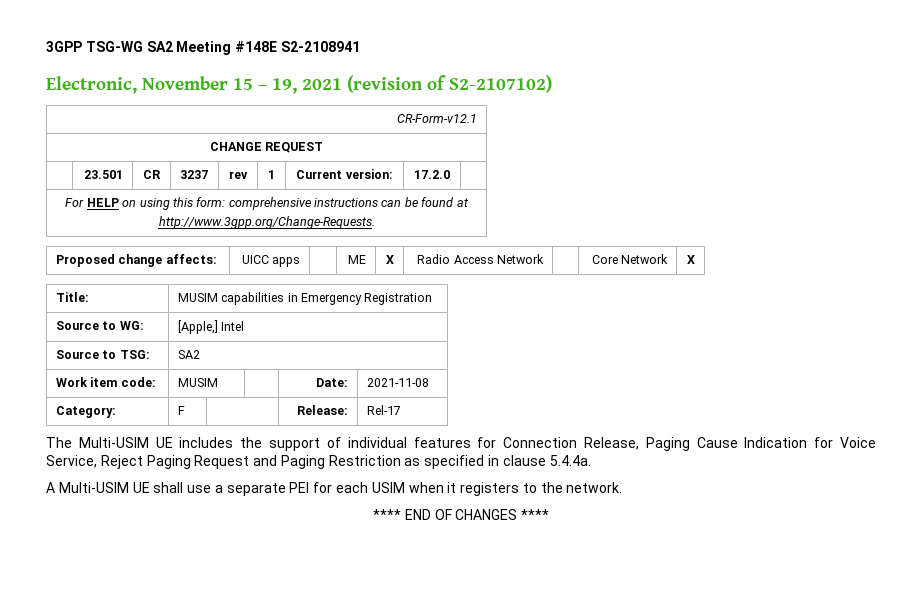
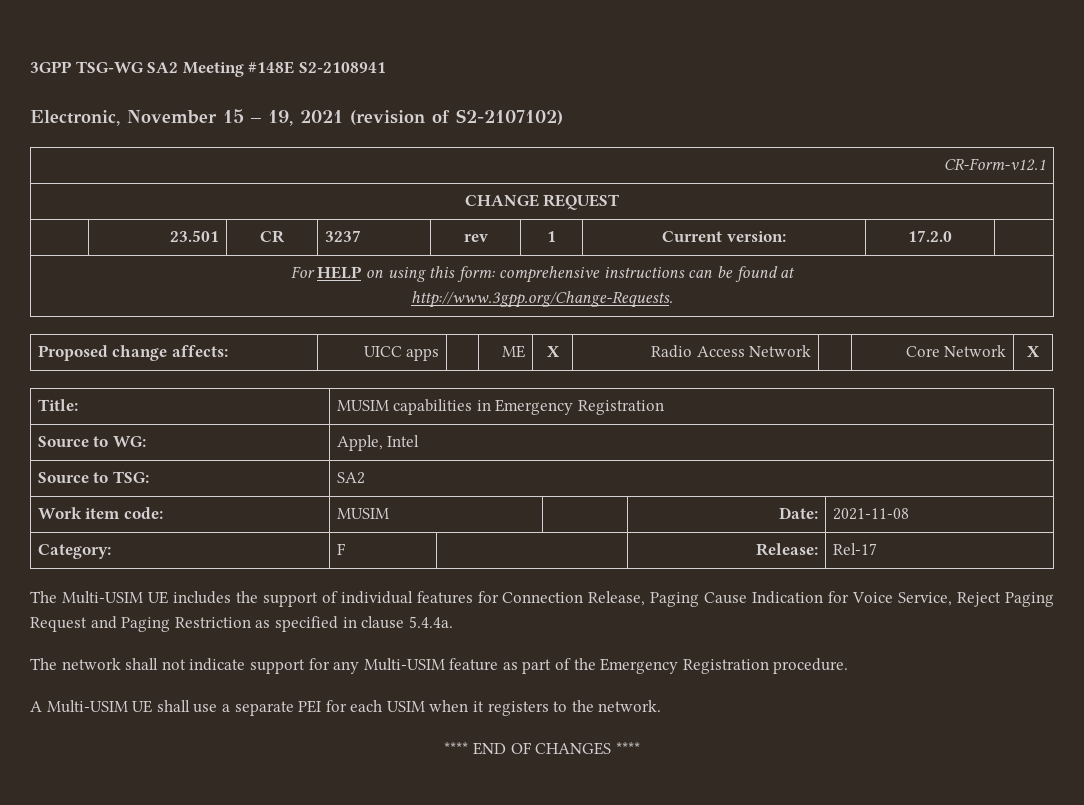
- Source to WG: | [Apple,] Intel
+ Source to WG: | Apple, Intel
+ The network shall not indicate support for any Multi-USIM feature as part of the Emergency Registration procedure.

